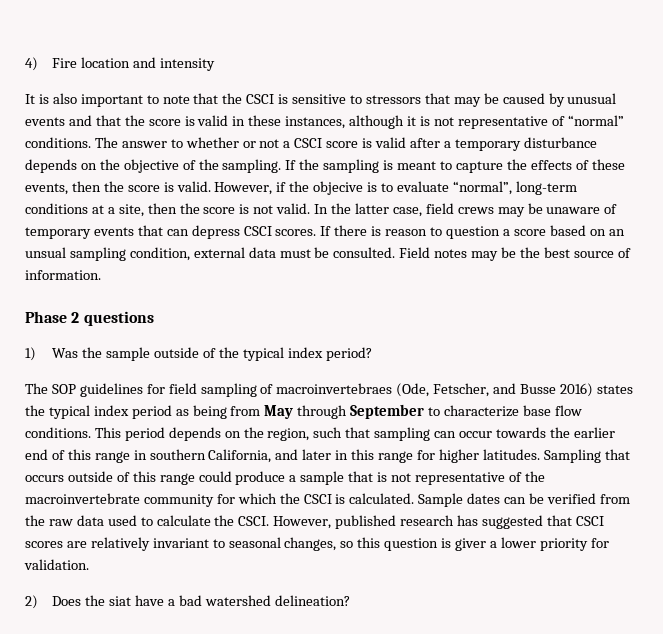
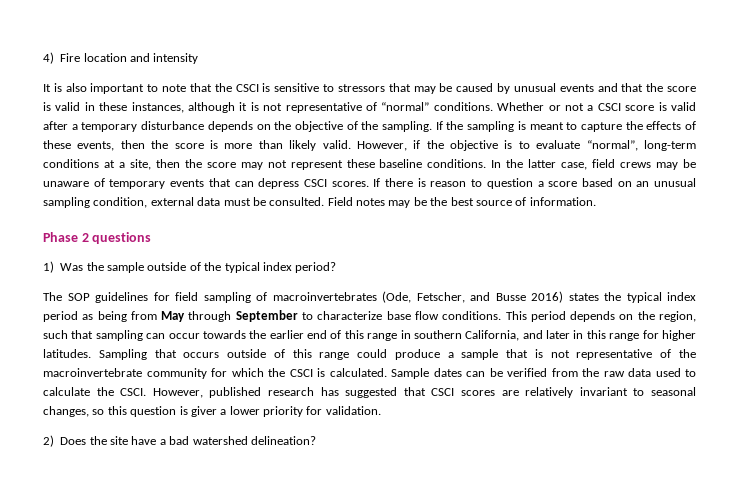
- The answer to whether or not a CSCI score is valid after a temporary disturbance depends on the objective of the sampling.
+ Whether or not a CSCI score is valid after a temporary disturbance depends on the objective of the sampling.
- If the sampling is meant to capture the effects of these events, then the score is valid.
+ If the sampling is meant to capture the effects of these events, then the score is more than likely valid.
- However, if the objecive is to evaluate “normal”, long-term conditions at a site, then the score is not valid.
+ However, if the objective is to evaluate “normal”, long-term conditions at a site, then the score may not represent these baseline conditions.
- If there is reason to question a score based on an unsual sampling condition, external data must be consulted.
+ If there is reason to question a score based on an unusual sampling condition, external data must be consulted.
- The SOP guidelines for field sampling of macroinvertebraes (Ode, Fetscher, and Busse 2016) states the typical index period as being from May through September to characterize base flow conditions.
+ The SOP guidelines for field sampling of macroinvertebrates (Ode, Fetscher, and Busse 2016) states the typical index period as being from May through September to characterize base flow conditions.
- 2) Does the siat have a bad watershed delineation?
+ 2) Does the site have a bad watershed delineation?

